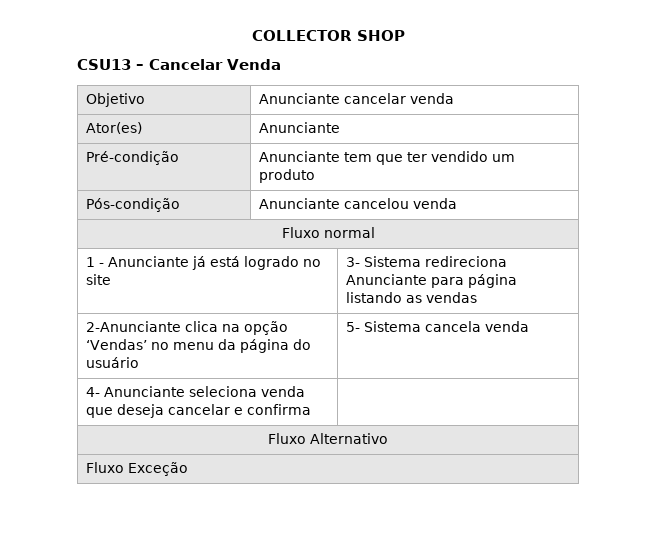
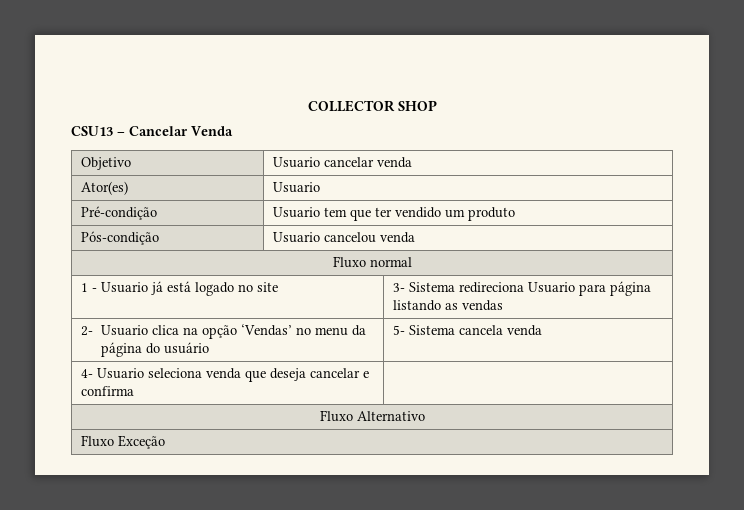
- Objetivo | Anunciante cancelar venda
+ Objetivo | Usuario cancelar venda
- Ator(es) | Anunciante
+ Ator(es) | Usuario
- Pré-condição | Anunciante tem que ter vendido um produto
+ Pré-condição | Usuario tem que ter vendido um produto
- Pós-condição | Anunciante cancelou venda
+ Pós-condição | Usuario cancelou venda
- 1 - Anunciante já está logrado no site | 3- Sistema redireciona Anunciante para página listando as vendas
+ 1 - Usuario já está logado no site | 3- Sistema redireciona Usuario para página listando as vendas
- 2-Anunciante clica na opção ‘Vendas’ no menu da página do usuário | 5- Sistema cancela venda
+ 2- Usuario clica na opção ‘Vendas’ no menu da página do usuário | 5- Sistema cancela venda
- 4- Anunciante seleciona venda que deseja cancelar e confirma |
+ 4- Usuario seleciona venda que deseja cancelar e confirma |

